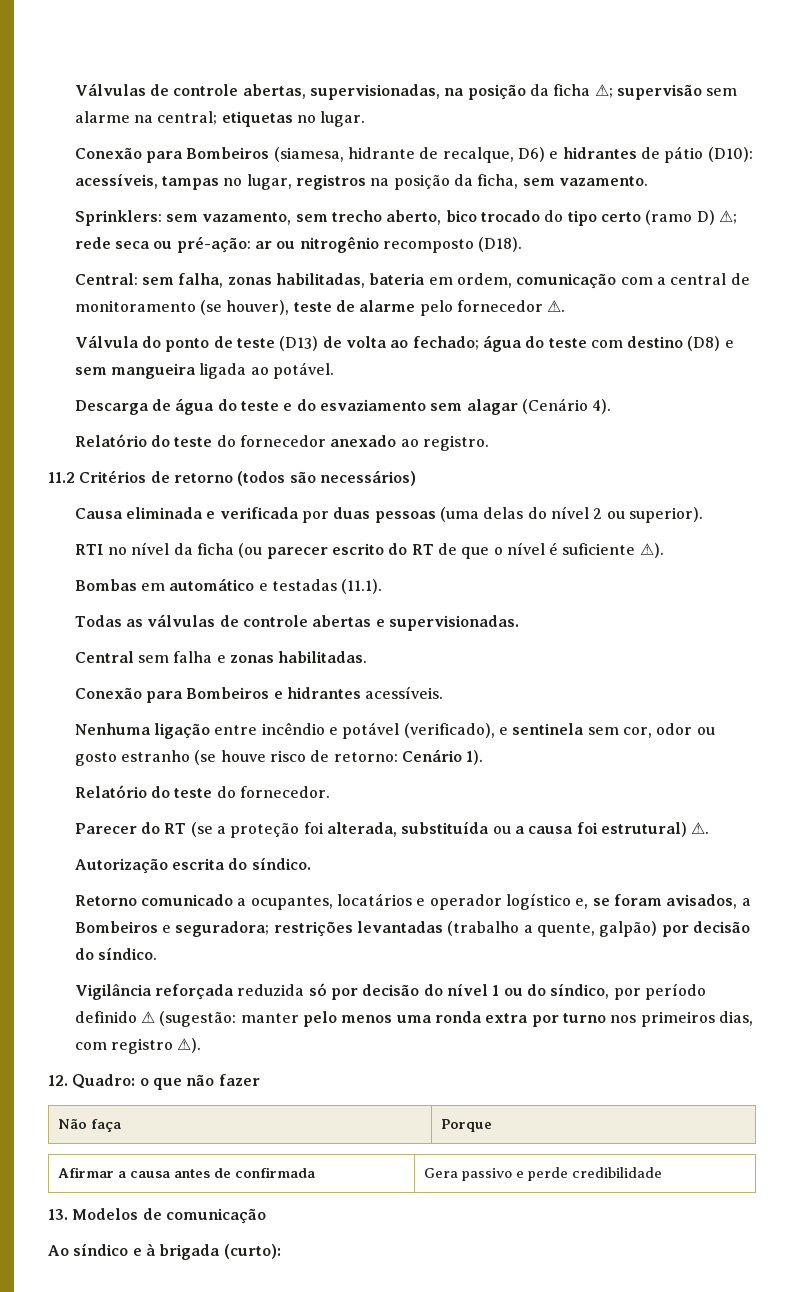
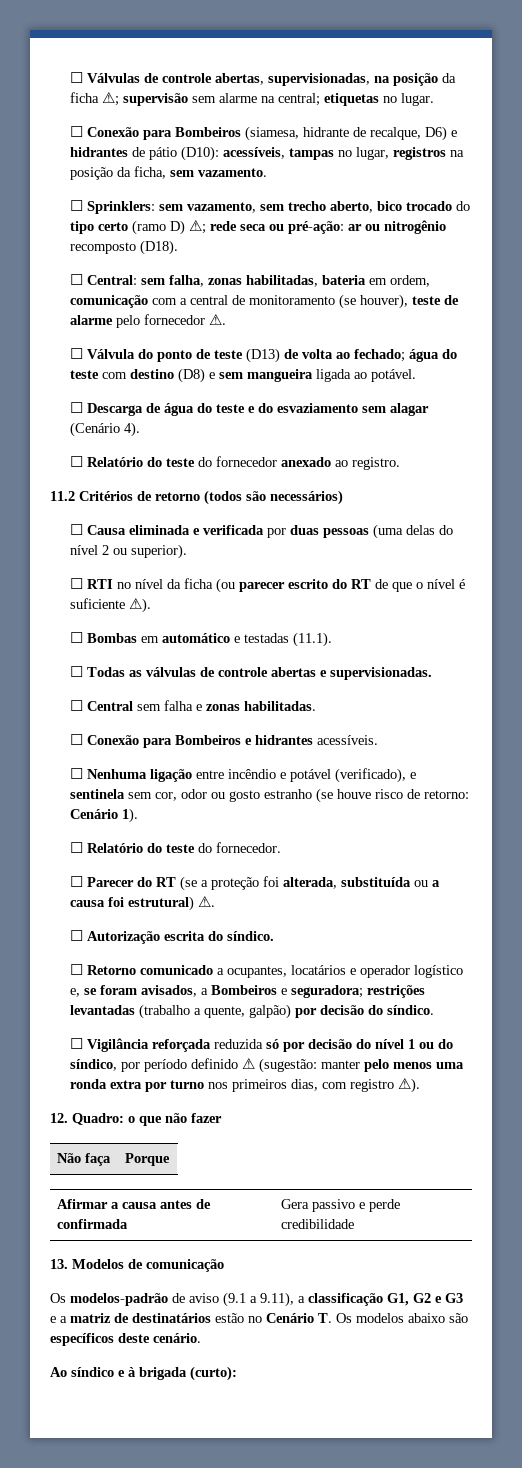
- Válvulas de controle abertas, supervisionadas, na posição da ficha ⚠; supervisão sem alarme na central; etiquetas no lugar.
+ ☐ Válvulas de controle abertas, supervisionadas, na posição da ficha ⚠; supervisão sem alarme na central; etiquetas no lugar.
- Conexão para Bombeiros (siamesa, hidrante de recalque, D6) e hidrantes de pátio (D10): acessíveis, tampas no lugar, registros na posição da ficha, sem vazamento.
+ ☐ Conexão para Bombeiros (siamesa, hidrante de recalque, D6) e hidrantes de pátio (D10): acessíveis, tampas no lugar, registros na posição da ficha, sem vazamento.
- Sprinklers: sem vazamento, sem trecho aberto, bico trocado do tipo certo (ramo D) ⚠; rede seca ou pré-ação: ar ou nitrogênio recomposto (D18).
+ ☐ Sprinklers: sem vazamento, sem trecho aberto, bico trocado do tipo certo (ramo D) ⚠; rede seca ou pré-ação: ar ou nitrogênio recomposto (D18).
- Central: sem falha, zonas habilitadas, bateria em ordem, comunicação com a central de monitoramento (se houver), teste de alarme pelo fornecedor ⚠.
+ ☐ Central: sem falha, zonas habilitadas, bateria em ordem, comunicação com a central de monitoramento (se houver), teste de alarme pelo fornecedor ⚠.
- Válvula do ponto de teste (D13) de volta ao fechado; água do teste com destino (D8) e sem mangueira ligada ao potável.
+ ☐ Válvula do ponto de teste (D13) de volta ao fechado; água do teste com destino (D8) e sem mangueira ligada ao potável.
- Descarga de água do teste e do esvaziamento sem alagar (Cenário 4).
+ ☐ Descarga de água do teste e do esvaziamento sem alagar (Cenário 4).
- Relatório do teste do fornecedor anexado ao registro.
+ ☐ Relatório do teste do fornecedor anexado ao registro.
- Causa eliminada e verificada por duas pessoas (uma delas do nível 2 ou superior).
+ ☐ Causa eliminada e verificada por duas pessoas (uma delas do nível 2 ou superior).
- RTI no nível da ficha (ou parecer escrito do RT de que o nível é suficiente ⚠).
+ ☐ RTI no nível da ficha (ou parecer escrito do RT de que o nível é suficiente ⚠).
- Bombas em automático e testadas (11.1).
+ ☐ Bombas em automático e testadas (11.1).
- Todas as válvulas de controle abertas e supervisionadas.
+ ☐ Todas as válvulas de controle abertas e supervisionadas.
- Central sem falha e zonas habilitadas.
+ ☐ Central sem falha e zonas habilitadas.
- Conexão para Bombeiros e hidrantes acessíveis.
+ ☐ Conexão para Bombeiros e hidrantes acessíveis.
- Nenhuma ligação entre incêndio e potável (verificado), e sentinela sem cor, odor ou gosto estranho (se houve risco de retorno: Cenário 1).
+ ☐ Nenhuma ligação entre incêndio e potável (verificado), e sentinela sem cor, odor ou gosto estranho (se houve risco de retorno: Cenário 1).
- Relatório do teste do fornecedor.
+ ☐ Relatório do teste do fornecedor.
- Parecer do RT (se a proteção foi alterada, substituída ou a causa foi estrutural) ⚠.
+ ☐ Parecer do RT (se a proteção foi alterada, substituída ou a causa foi estrutural) ⚠.
- Autorização escrita do síndico.
+ ☐ Autorização escrita do síndico.
- Retorno comunicado a ocupantes, locatários e operador logístico e, se foram avisados, a Bombeiros e seguradora; restrições levantadas (trabalho a quente, galpão) por decisão do síndico.
+ ☐ Retorno comunicado a ocupantes, locatários e operador logístico e, se foram avisados, a Bombeiros e seguradora; restrições levantadas (trabalho a quente, galpão) por decisão do síndico.
- Vigilância reforçada reduzida só por decisão do nível 1 ou do síndico, por período definido ⚠ (sugestão: manter pelo menos uma ronda extra por turno nos primeiros dias, com registro ⚠).
+ ☐ Vigilância reforçada reduzida só por decisão do nível 1 ou do síndico, por período definido ⚠ (sugestão: manter pelo menos uma ronda extra por turno nos primeiros dias, com registro ⚠).
+ Os modelos-padrão de aviso (9.1 a 9.11), a classificação G1, G2 e G3 e a matriz de destinatários estão no Cenário T. Os modelos abaixo são específicos deste cenário.

